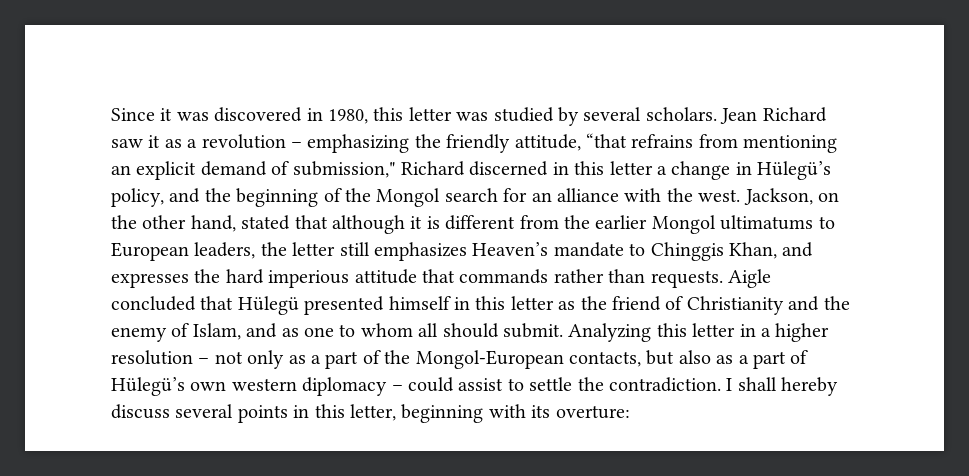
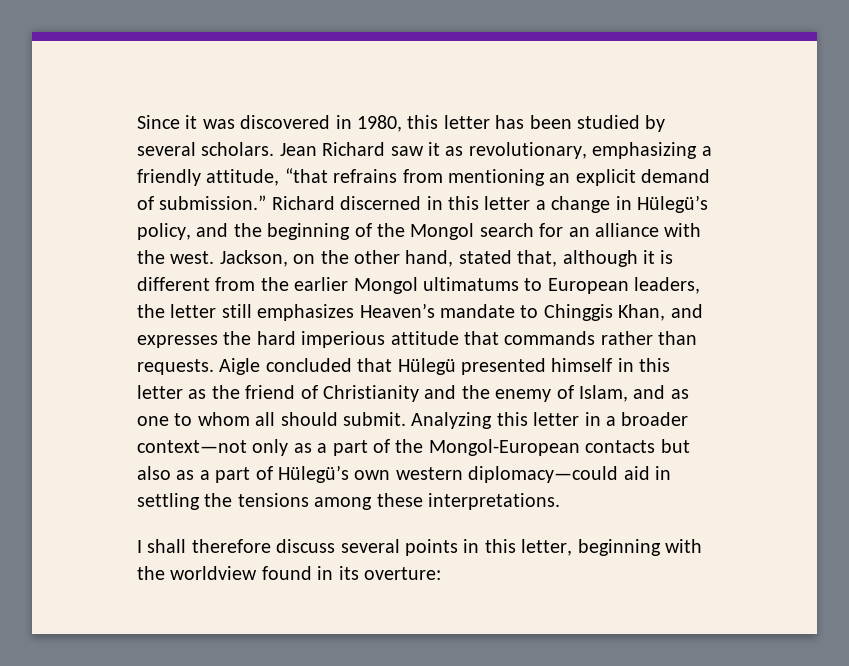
- Since it was discovered in 1980, this letter was studied by several scholars.
+ Since it was discovered in 1980, this letter has been studied by several scholars.
- Jean Richard saw it as a revolution – emphasizing the friendly attitude, “that refrains from mentioning an explicit demand of submission," Richard discerned in this letter a change in Hülegü’s policy, and the beginning of the Mongol search for an alliance with the west.
+ Jean Richard saw it as revolutionary, emphasizing a friendly attitude, “that refrains from mentioning an explicit demand of submission.” Richard discerned in this letter a change in Hülegü’s policy, and the beginning of the Mongol search for an alliance with the west.
- Jackson, on the other hand, stated that although it is different from the earlier Mongol ultimatums to European leaders, the letter still emphasizes Heaven’s mandate to Chinggis Khan, and expresses the hard imperious attitude that commands rather than requests.
+ Jackson, on the other hand, stated that, although it is different from the earlier Mongol ultimatums to European leaders, the letter still emphasizes Heaven’s mandate to Chinggis Khan, and expresses the hard imperious attitude that commands rather than requests.
- Analyzing this letter in a higher resolution – not only as a part of the Mongol-European contacts, but also as a part of Hülegü’s own western diplomacy – could assist to settle the contradiction. I shall hereby discuss several points in this letter, beginning with its overture:
+ Analyzing this letter in a broader context—not only as a part of the Mongol-European contacts but also as a part of Hülegü’s own western diplomacy—could aid in settling the tensions among these interpretations.
+ I shall therefore discuss several points in this letter, beginning with the worldview found in its overture:

